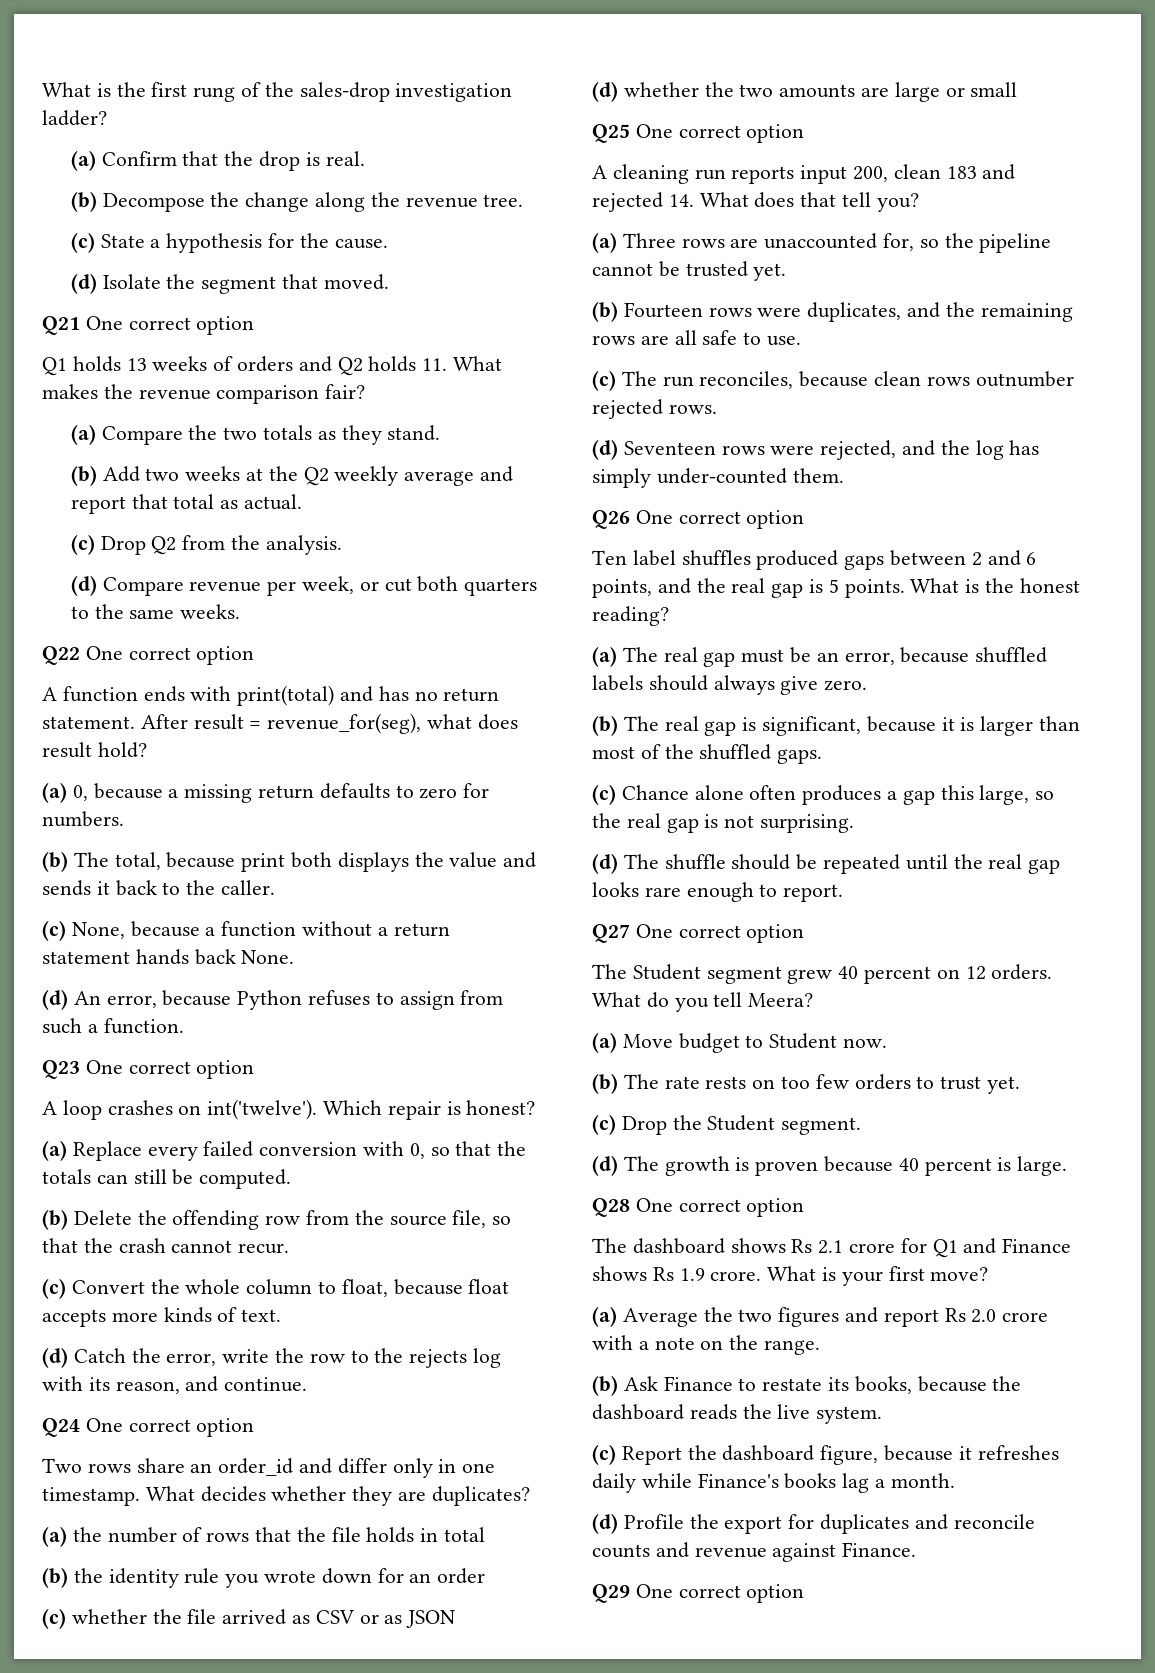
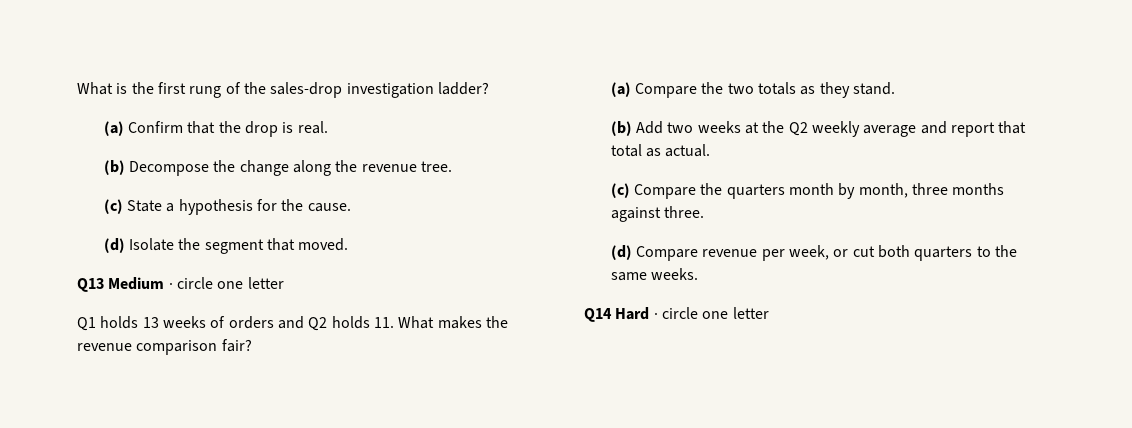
- Q21 One correct option
+ Q13 Medium · circle one letter
- (c) Drop Q2 from the analysis.
+ (c) Compare the quarters month by month, three months against three.
- Q22 One correct option
- A function ends with print(total) and has no return statement. After result = revenue_for(seg), what does result hold?
- (a) 0, because a missing return defaults to zero for numbers.
- (b) The total, because print both displays the value and sends it back to the caller.
- (c) None, because a function without a return statement hands back None.
- (d) An error, because Python refuses to assign from such a function.
- Q23 One correct option
- A loop crashes on int('twelve'). Which repair is honest?
- (a) Replace every failed conversion with 0, so that the totals can still be computed.
- (b) Delete the offending row from the source file, so that the crash cannot recur.
- (c) Convert the whole column to float, because float accepts more kinds of text.
- (d) Catch the error, write the row to the rejects log with its reason, and continue.
- Q24 One correct option
- Two rows share an order_id and differ only in one timestamp. What decides whether they are duplicates?
- (a) the number of rows that the file holds in total
- (b) the identity rule you wrote down for an order
- (c) whether the file arrived as CSV or as JSON
- (d) whether the two amounts are large or small
- Q25 One correct option
- A cleaning run reports input 200, clean 183 and rejected 14. What does that tell you?
- (a) Three rows are unaccounted for, so the pipeline cannot be trusted yet.
- (b) Fourteen rows were duplicates, and the remaining rows are all safe to use.
- (c) The run reconciles, because clean rows outnumber rejected rows.
- (d) Seventeen rows were rejected, and the log has simply under-counted them.
- Q26 One correct option
- Ten label shuffles produced gaps between 2 and 6 points, and the real gap is 5 points. What is the honest reading?
- (a) The real gap must be an error, because shuffled labels should always give zero.
- (b) The real gap is significant, because it is larger than most of the shuffled gaps.
- (c) Chance alone often produces a gap this large, so the real gap is not surprising.
- (d) The shuffle should be repeated until the real gap looks rare enough to report.
- Q27 One correct option
- The Student segment grew 40 percent on 12 orders. What do you tell Meera?
- (a) Move budget to Student now.
- (b) The rate rests on too few orders to trust yet.
- (c) Drop the Student segment.
- (d) The growth is proven because 40 percent is large.
- Q28 One correct option
- The dashboard shows Rs 2.1 crore for Q1 and Finance shows Rs 1.9 crore. What is your first move?
- (a) Average the two figures and report Rs 2.0 crore with a note on the range.
- (b) Ask Finance to restate its books, because the dashboard reads the live system.
- (c) Report the dashboard figure, because it refreshes daily while Finance's books lag a month.
- (d) Profile the export for duplicates and reconcile counts and revenue against Finance.
- Q29 One correct option
+ Q14 Hard · circle one letter

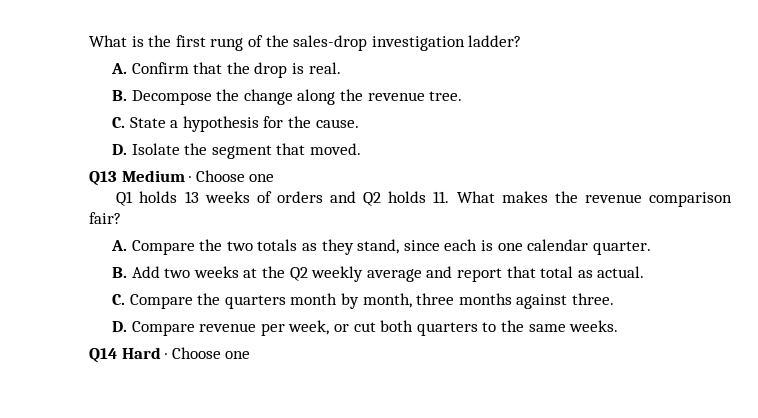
- (a) Confirm that the drop is real.
+ A. Confirm that the drop is real.
- (b) Decompose the change along the revenue tree.
+ B. Decompose the change along the revenue tree.
- (c) State a hypothesis for the cause.
+ C. State a hypothesis for the cause.
- (d) Isolate the segment that moved.
+ D. Isolate the segment that moved.
- Q13 Medium · circle one letter
+ Q13 Medium · Choose one
- (a) Compare the two totals as they stand.
- (b) Add two weeks at the Q2 weekly average and report that total as actual.
+ A. Compare the two totals as they stand, since each is one calendar quarter.
+ B. Add two weeks at the Q2 weekly average and report that total as actual.
- (c) Compare the quarters month by month, three months against three.
+ C. Compare the quarters month by month, three months against three.
- (d) Compare revenue per week, or cut both quarters to the same weeks.
+ D. Compare revenue per week, or cut both quarters to the same weeks.
- Q14 Hard · circle one letter
+ Q14 Hard · Choose one

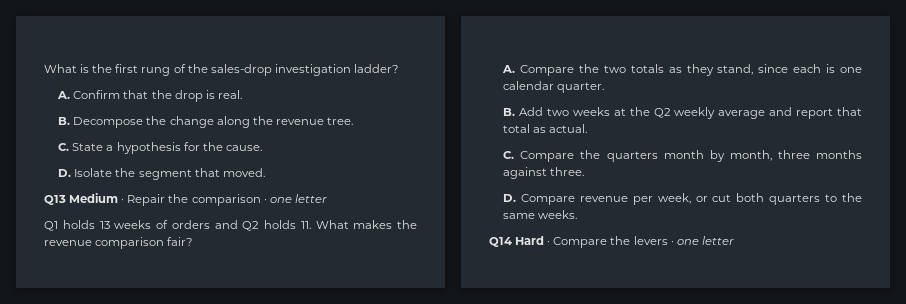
- Q13 Medium · Choose one
+ Q13 Medium · Repair the comparison · one letter
- Q14 Hard · Choose one
+ Q14 Hard · Compare the levers · one letter

